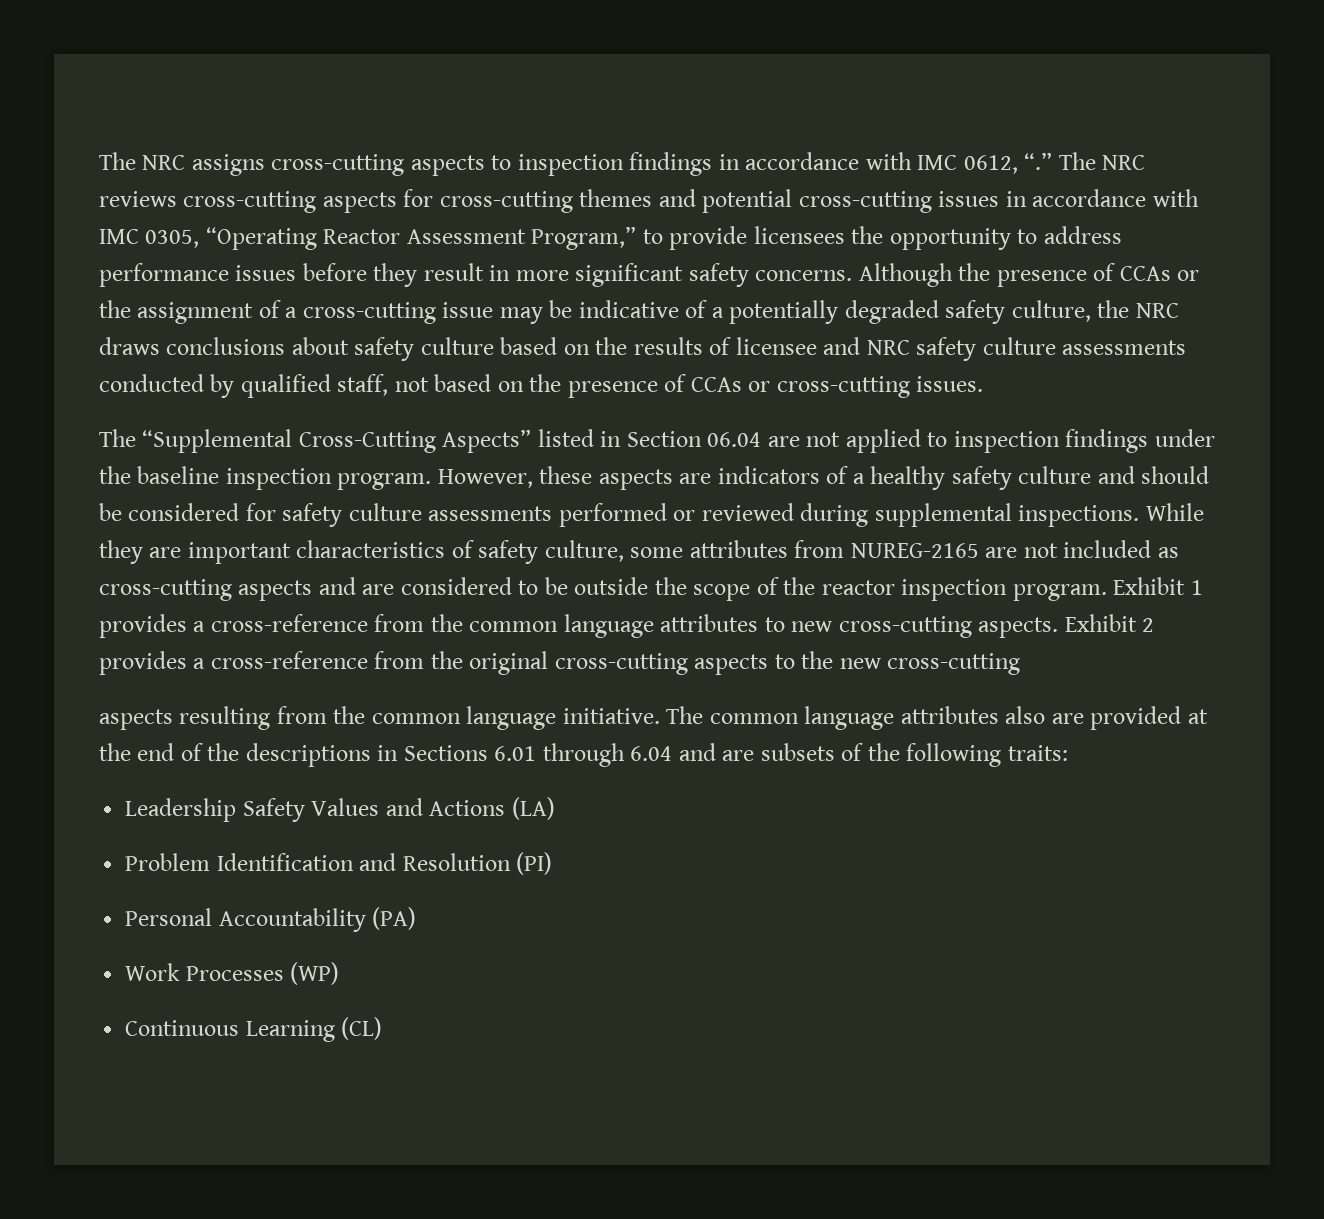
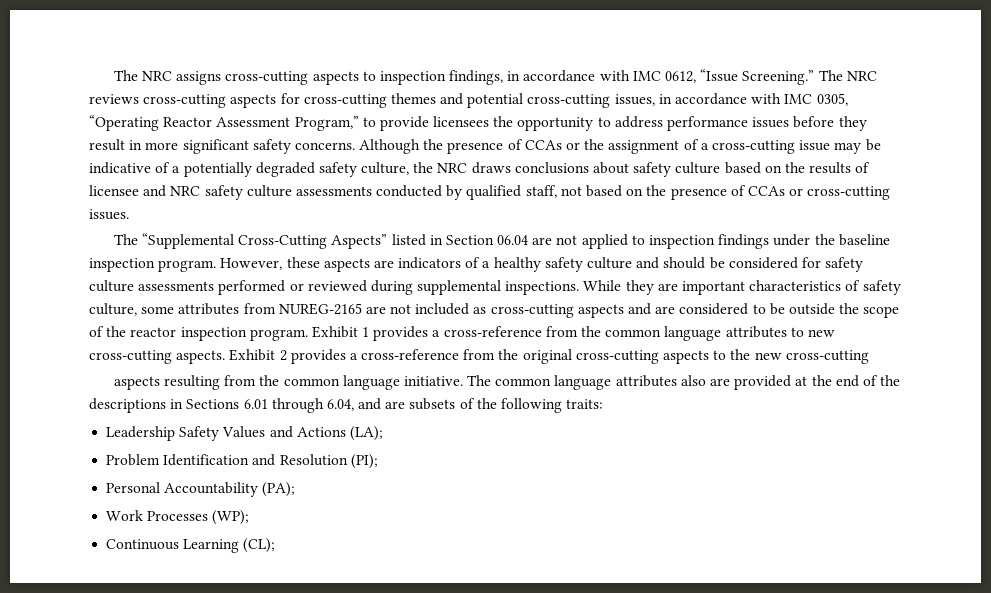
- The NRC assigns cross-cutting aspects to inspection findings in accordance with IMC 0612, “.”
+ The NRC assigns cross-cutting aspects to inspection findings, in accordance with IMC 0612, “Issue Screening.”
- The NRC reviews cross-cutting aspects for cross-cutting themes and potential cross-cutting issues in accordance with IMC 0305, “Operating Reactor Assessment Program,” to provide licensees the opportunity to address performance issues before they result in more significant safety concerns.
+ The NRC reviews cross-cutting aspects for cross-cutting themes and potential cross-cutting issues, in accordance with IMC 0305, “Operating Reactor Assessment Program,” to provide licensees the opportunity to address performance issues before they result in more significant safety concerns.
- The common language attributes also are provided at the end of the descriptions in Sections 6.01 through 6.04 and are subsets of the following traits:
+ The common language attributes also are provided at the end of the descriptions in Sections 6.01 through 6.04, and are subsets of the following traits:
- Leadership Safety Values and Actions (LA)
+ Leadership Safety Values and Actions (LA);
- Problem Identification and Resolution (PI)
+ Problem Identification and Resolution (PI);
- Personal Accountability (PA)
+ Personal Accountability (PA);
- Work Processes (WP)
+ Work Processes (WP);
- Continuous Learning (CL)
+ Continuous Learning (CL);

